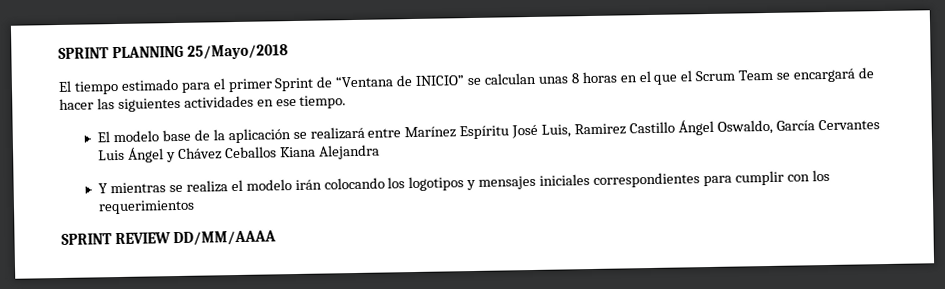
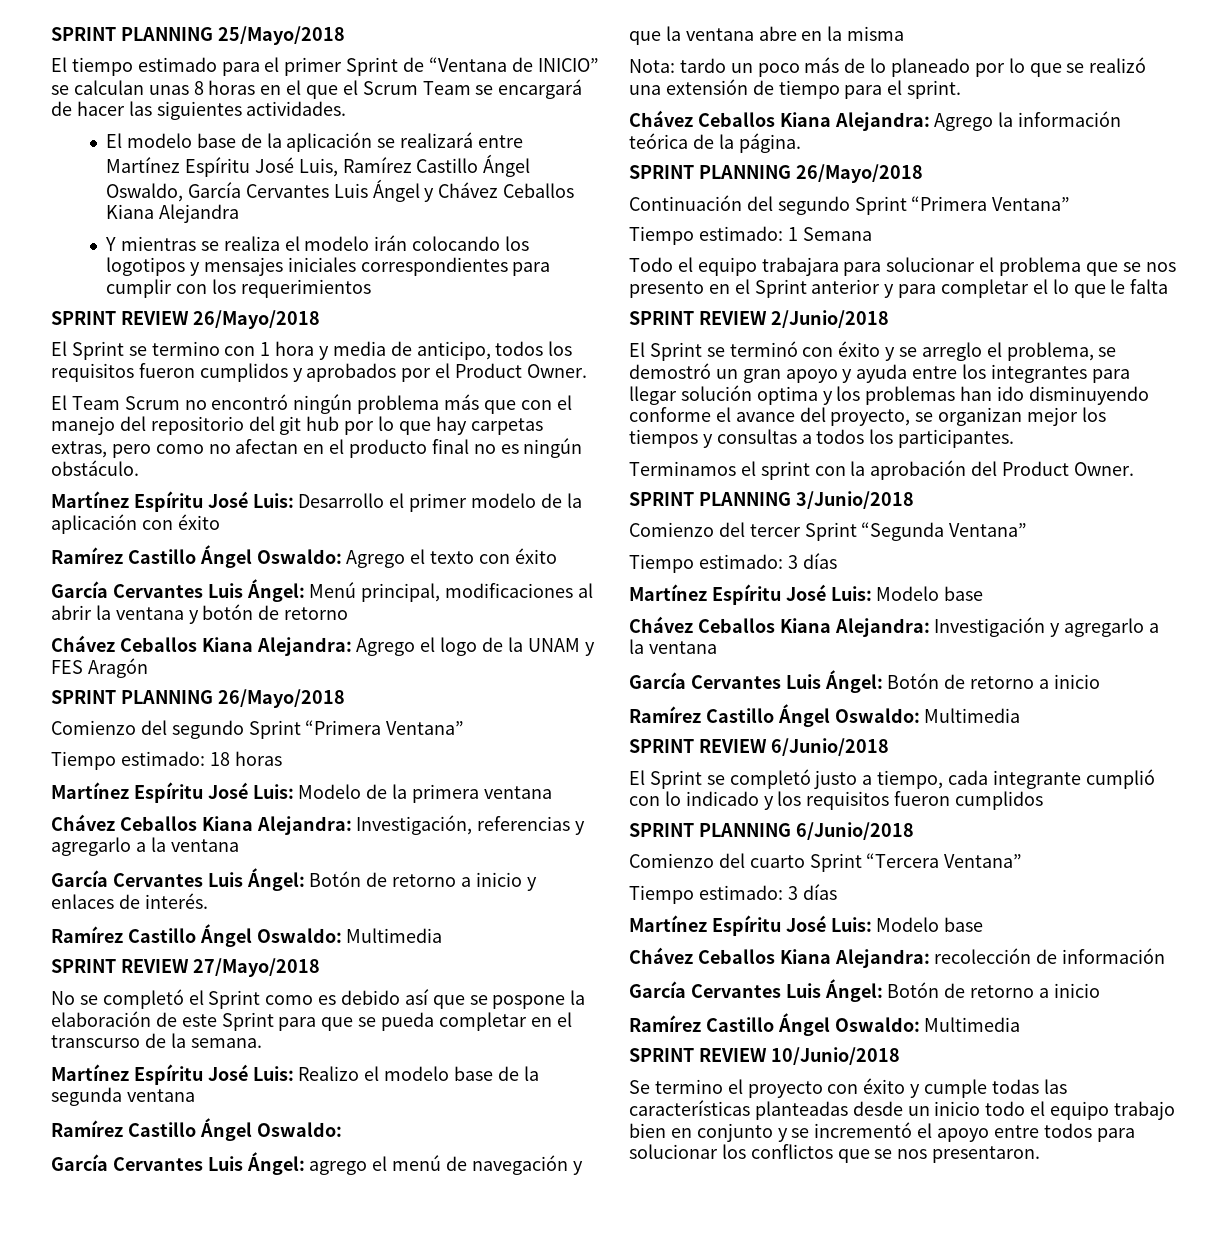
- El tiempo estimado para el primer Sprint de “Ventana de INICIO” se calculan unas 8 horas en el que el Scrum Team se encargará de hacer las siguientes actividades en ese tiempo.
+ El tiempo estimado para el primer Sprint de “Ventana de INICIO” se calculan unas 8 horas en el que el Scrum Team se encargará de hacer las siguientes actividades.
- El modelo base de la aplicación se realizará entre Marínez Espíritu José Luis, Ramirez Castillo Ángel Oswaldo, García Cervantes Luis Ángel y Chávez Ceballos Kiana Alejandra
+ El modelo base de la aplicación se realizará entre Martínez Espíritu José Luis, Ramírez Castillo Ángel Oswaldo, García Cervantes Luis Ángel y Chávez Ceballos Kiana Alejandra
- SPRINT REVIEW DD/MM/AAAA
+ SPRINT REVIEW 26/Mayo/2018
+ El Sprint se termino con 1 hora y media de anticipo, todos los requisitos fueron cumplidos y aprobados por el Product Owner.
+ El Team Scrum no encontró ningún problema más que con el manejo del repositorio del git hub por lo que hay carpetas extras, pero como no afectan en el producto final no es ningún obstáculo.
+ Martínez Espíritu José Luis: Desarrollo el primer modelo de la aplicación con éxito
+ Ramírez Castillo Ángel Oswaldo: Agrego el texto con éxito
+ García Cervantes Luis Ángel: Menú principal, modificaciones al abrir la ventana y botón de retorno
+ Chávez Ceballos Kiana Alejandra: Agrego el logo de la UNAM y FES Aragón
+ SPRINT PLANNING 26/Mayo/2018
+ Comienzo del segundo Sprint “Primera Ventana”
+ Tiempo estimado: 18 horas
+ Martínez Espíritu José Luis: Modelo de la primera ventana
+ Chávez Ceballos Kiana Alejandra: Investigación, referencias y agregarlo a la ventana
+ García Cervantes Luis Ángel: Botón de retorno a inicio y enlaces de interés.
+ Ramírez Castillo Ángel Oswaldo: Multimedia
+ SPRINT REVIEW 27/Mayo/2018
+ No se completó el Sprint como es debido así que se pospone la elaboración de este Sprint para que se pueda completar en el transcurso de la semana.
+ Martínez Espíritu José Luis: Realizo el modelo base de la segunda ventana
+ Ramírez Castillo Ángel Oswaldo:
+ García Cervantes Luis Ángel: agrego el menú de navegación y que la ventana abre en la misma
+ Nota: tardo un poco más de lo planeado por lo que se realizó una extensión de tiempo para el sprint.
+ Chávez Ceballos Kiana Alejandra: Agrego la información teórica de la página.
+ SPRINT PLANNING 26/Mayo/2018
+ Continuación del segundo Sprint “Primera Ventana”
+ Tiempo estimado: 1 Semana
+ Todo el equipo trabajara para solucionar el problema que se nos presento en el Sprint anterior y para completar el lo que le falta
+ SPRINT REVIEW 2/Junio/2018
+ El Sprint se terminó con éxito y se arreglo el problema, se demostró un gran apoyo y ayuda entre los integrantes para llegar solución optima y los problemas han ido disminuyendo conforme el avance del proyecto, se organizan mejor los tiempos y consultas a todos los participantes.
+ Terminamos el sprint con la aprobación del Product Owner.
+ SPRINT PLANNING 3/Junio/2018
+ Comienzo del tercer Sprint “Segunda Ventana”
+ Tiempo estimado: 3 días
+ Martínez Espíritu José Luis: Modelo base
+ Chávez Ceballos Kiana Alejandra: Investigación y agregarlo a la ventana
+ García Cervantes Luis Ángel: Botón de retorno a inicio
+ Ramírez Castillo Ángel Oswaldo: Multimedia
+ SPRINT REVIEW 6/Junio/2018
+ El Sprint se completó justo a tiempo, cada integrante cumplió con lo indicado y los requisitos fueron cumplidos
+ SPRINT PLANNING 6/Junio/2018
+ Comienzo del cuarto Sprint “Tercera Ventana”
+ Tiempo estimado: 3 días
+ Martínez Espíritu José Luis: Modelo base
+ Chávez Ceballos Kiana Alejandra: recolección de información
+ García Cervantes Luis Ángel: Botón de retorno a inicio
+ Ramírez Castillo Ángel Oswaldo: Multimedia
+ SPRINT REVIEW 10/Junio/2018
+ Se termino el proyecto con éxito y cumple todas las características planteadas desde un inicio todo el equipo trabajo bien en conjunto y se incrementó el apoyo entre todos para solucionar los conflictos que se nos presentaron.

